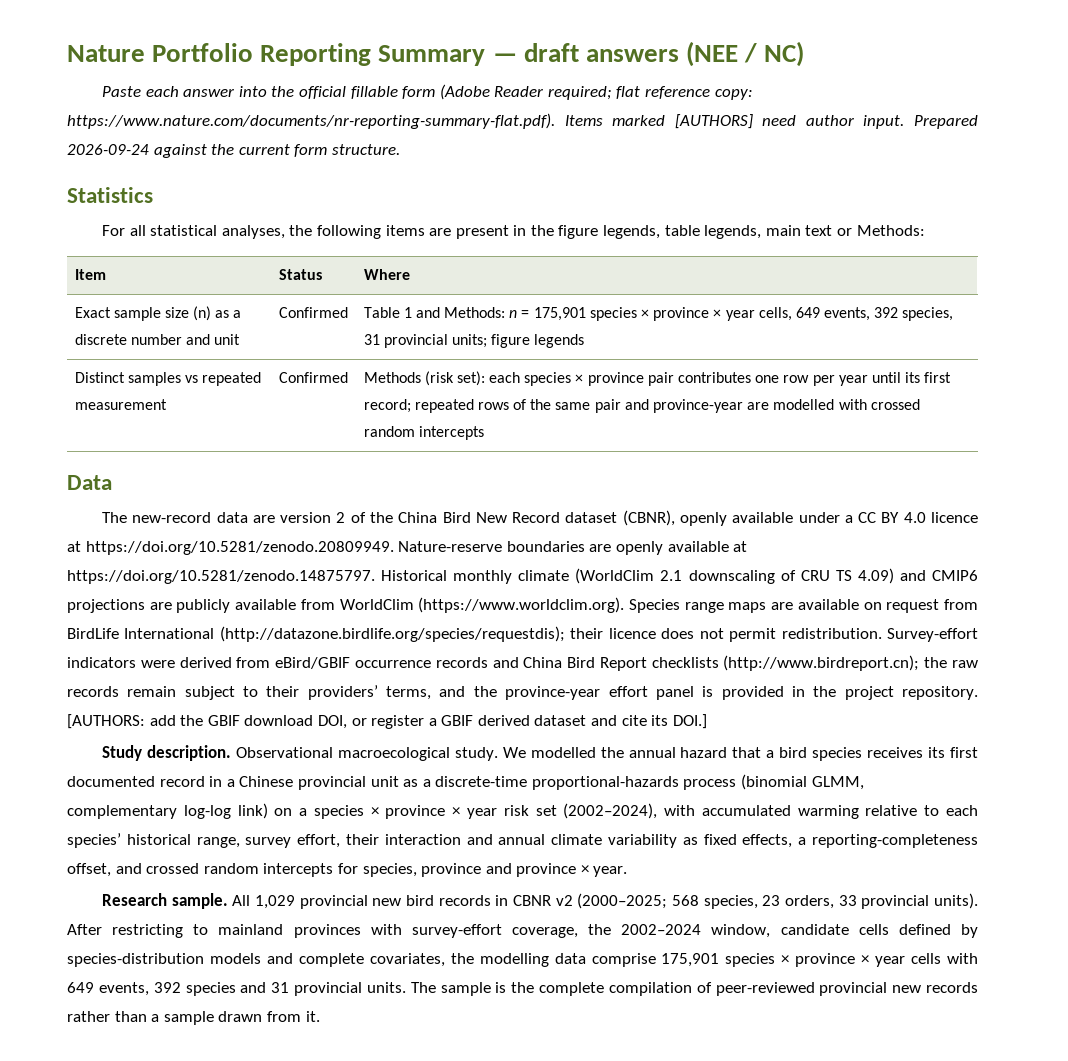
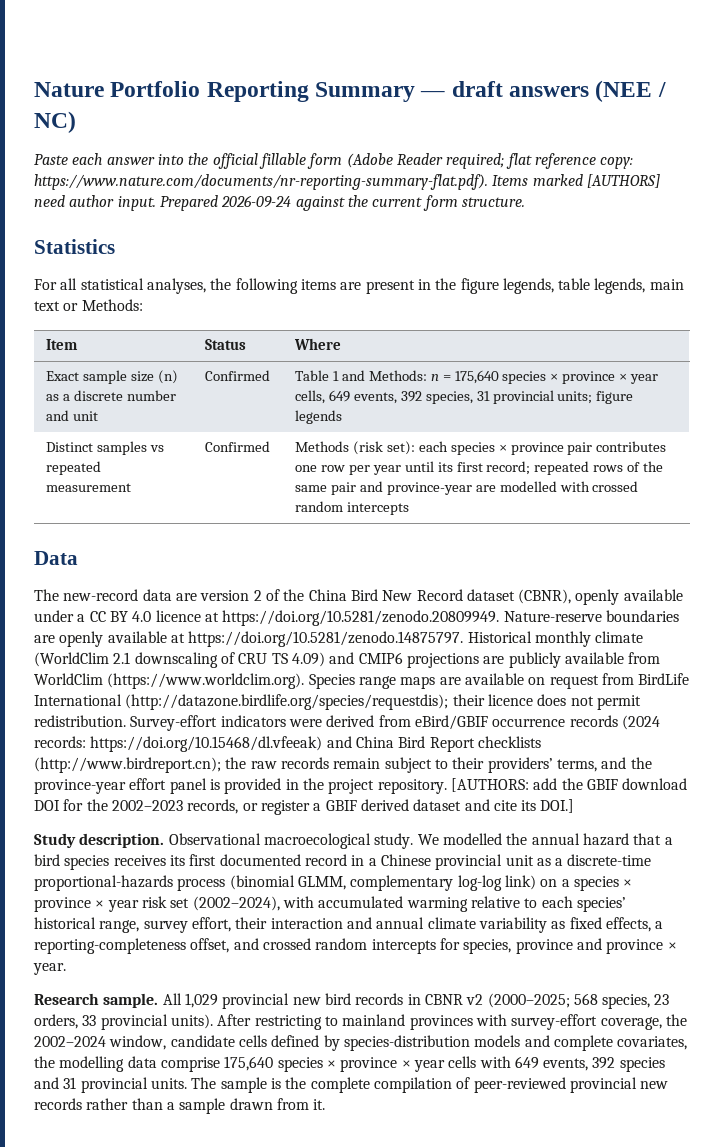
- Exact sample size (n) as a discrete number and unit | Confirmed | Table 1 and Methods: n = 175,901 species × province × year cells, 649 events, 392 species, 31 provincial units; figure legends
+ Exact sample size (n) as a discrete number and unit | Confirmed | Table 1 and Methods: n = 175,640 species × province × year cells, 649 events, 392 species, 31 provincial units; figure legends
- Survey-effort indicators were derived from eBird/GBIF occurrence records and China Bird Report checklists (http://www.birdreport.cn); the raw records remain subject to their providers’ terms, and the province-year effort panel is provided in the project repository.
+ Survey-effort indicators were derived from eBird/GBIF occurrence records (2024 records: https://doi.org/10.15468/dl.vfeeak) and China Bird Report checklists (http://www.birdreport.cn); the raw records remain subject to their providers’ terms, and the province-year effort panel is provided in the project repository.
- [AUTHORS: add the GBIF download DOI, or register a GBIF derived dataset and cite its DOI.]
+ [AUTHORS: add the GBIF download DOI for the 2002–2023 records, or register a GBIF derived dataset and cite its DOI.]
- After restricting to mainland provinces with survey-effort coverage, the 2002–2024 window, candidate cells defined by species-distribution models and complete covariates, the modelling data comprise 175,901 species × province × year cells with 649 events, 392 species and 31 provincial units.
+ After restricting to mainland provinces with survey-effort coverage, the 2002–2024 window, candidate cells defined by species-distribution models and complete covariates, the modelling data comprise 175,640 species × province × year cells with 649 events, 392 species and 31 provincial units.

